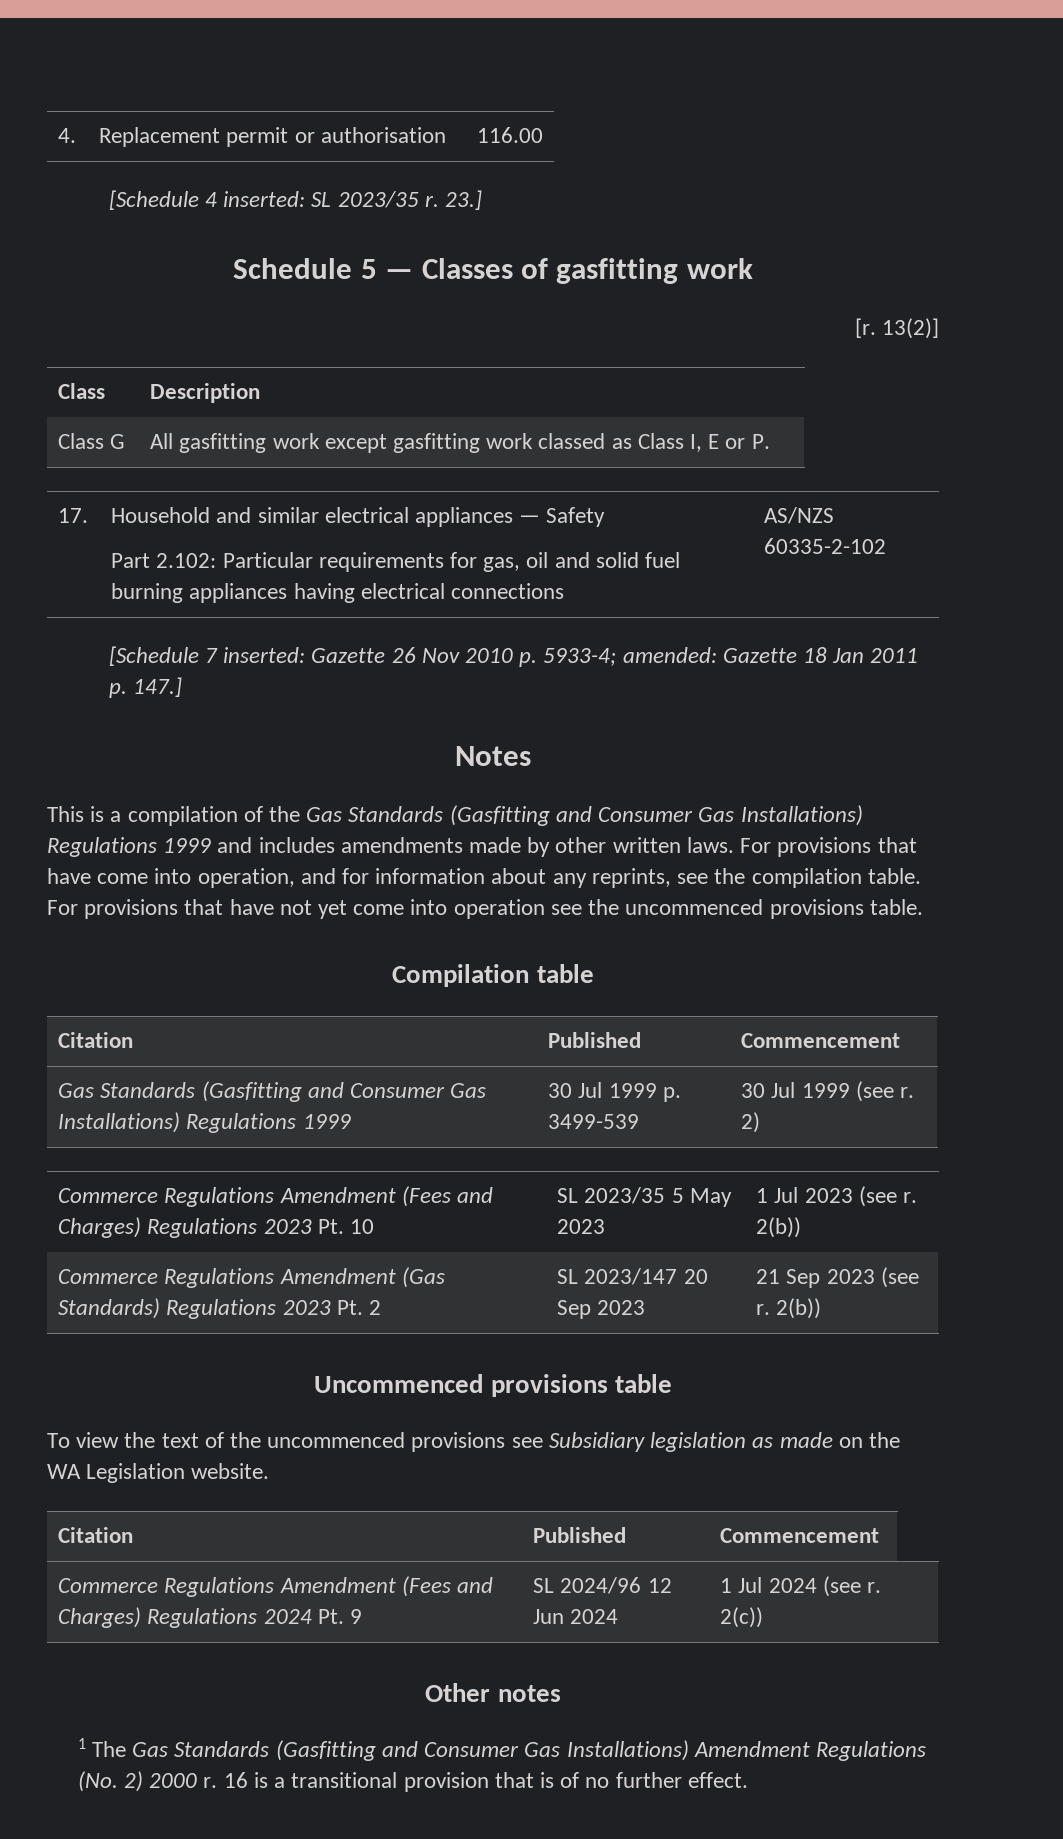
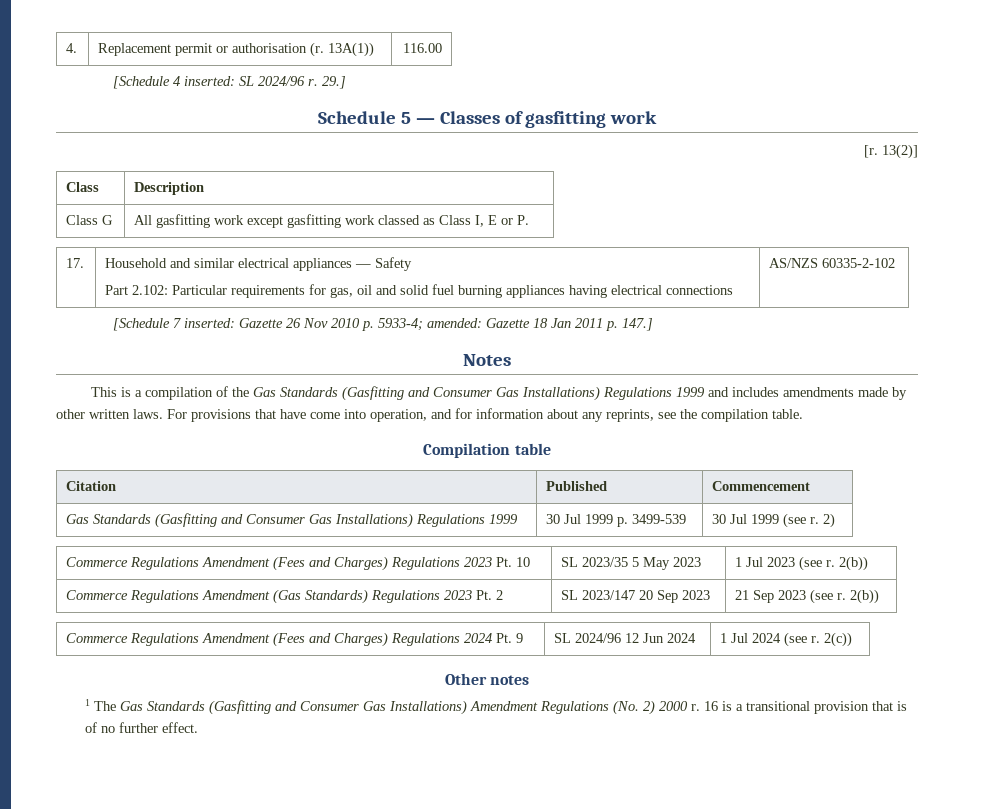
- 4. | Replacement permit or authorisation | 116.00
+ 4. | Replacement permit or authorisation (r. 13A(1)) | 116.00
- [Schedule 4 inserted: SL 2023/35 r. 23.]
+ [Schedule 4 inserted: SL 2024/96 r. 29.]
- For provisions that have not yet come into operation see the uncommenced provisions table.
- Uncommenced provisions table
- To view the text of the uncommenced provisions see Subsidiary legislation as made on the WA Legislation website.
- Citation | Published | Commencement

